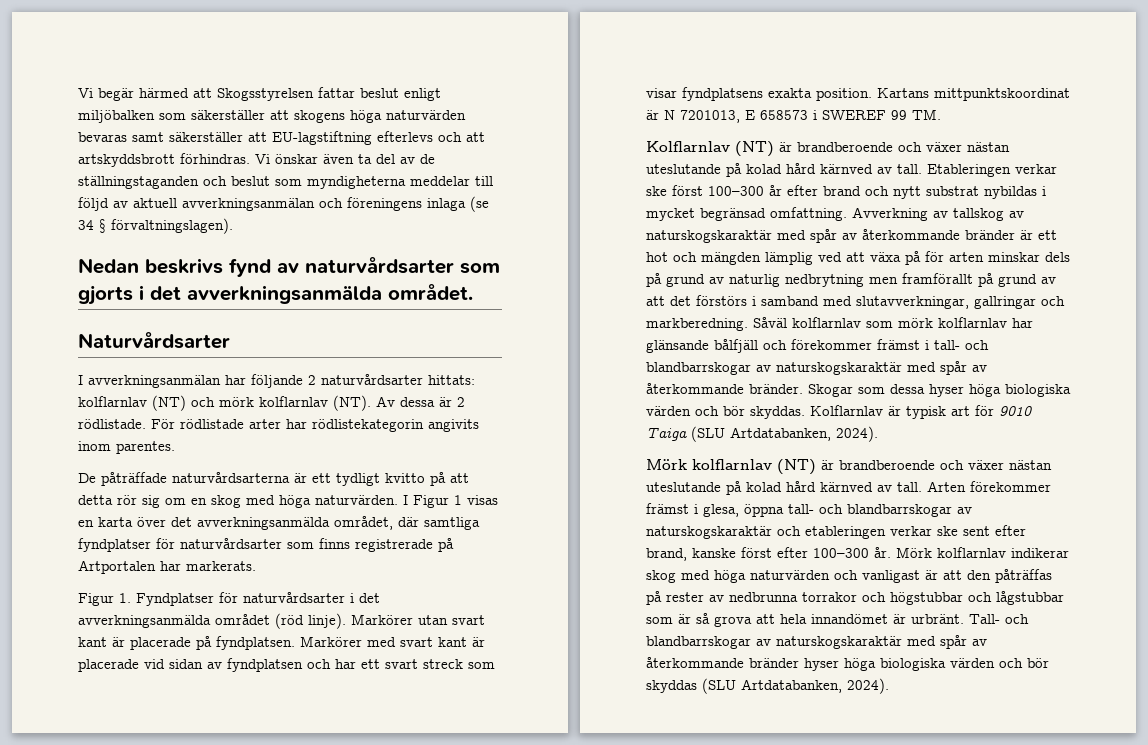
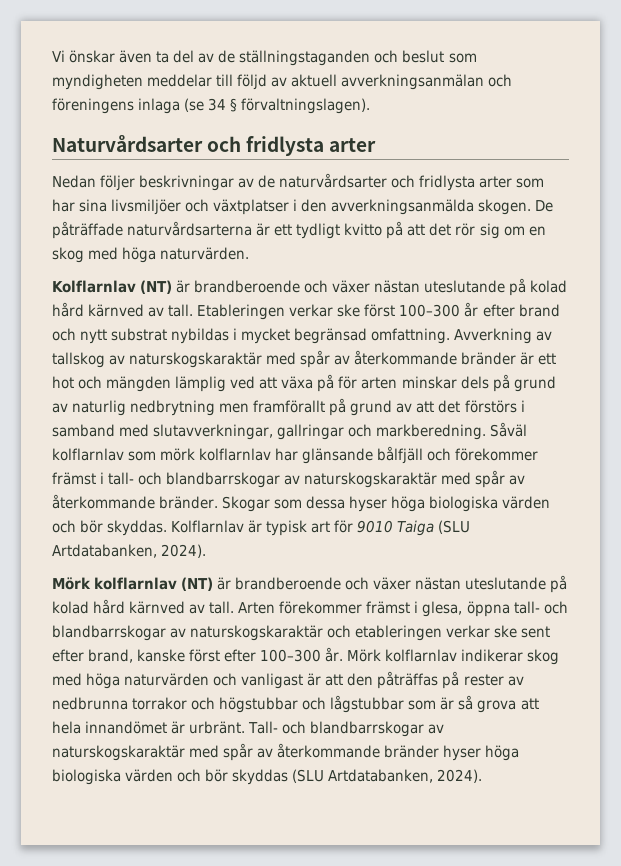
- Vi begär härmed att Skogsstyrelsen fattar beslut enligt miljöbalken som säkerställer att skogens höga naturvärden bevaras samt säkerställer att EU-lagstiftning efterlevs och att artskyddsbrott förhindras. Vi önskar även ta del av de ställningstaganden och beslut som myndigheterna meddelar till följd av aktuell avverkningsanmälan och föreningens inlaga (se 34 § förvaltningslagen).
+ Vi önskar även ta del av de ställningstaganden och beslut som myndigheten meddelar till följd av aktuell avverkningsanmälan och föreningens inlaga (se 34 § förvaltningslagen).
- Nedan beskrivs fynd av naturvårdsarter som gjorts i det avverkningsanmälda området.
- Naturvårdsarter
- I avverkningsanmälan har följande 2 naturvårdsarter hittats: kolflarnlav (NT) och mörk kolflarnlav (NT). Av dessa är 2 rödlistade. För rödlistade arter har rödlistekategorin angivits inom parentes.
- De påträffade naturvårdsarterna är ett tydligt kvitto på att detta rör sig om en skog med höga naturvärden. I Figur 1 visas en karta över det avverkningsanmälda området, där samtliga fyndplatser för naturvårdsarter som finns registrerade på Artportalen har markerats.
- Figur 1. Fyndplatser för naturvårdsarter i det avverkningsanmälda området (röd linje). Markörer utan svart kant är placerade på fyndplatsen. Markörer med svart kant är placerade vid sidan av fyndplatsen och har ett svart streck som visar fyndplatsens exakta position. Kartans mittpunktskoordinat är N 7201013, E 658573 i SWEREF 99 TM.
+ Naturvårdsarter och fridlysta arter
+ Nedan följer beskrivningar av de naturvårdsarter och fridlysta arter som har sina livsmiljöer och växtplatser i den avverkningsanmälda skogen. De påträffade naturvårdsarterna är ett tydligt kvitto på att det rör sig om en skog med höga naturvärden.

